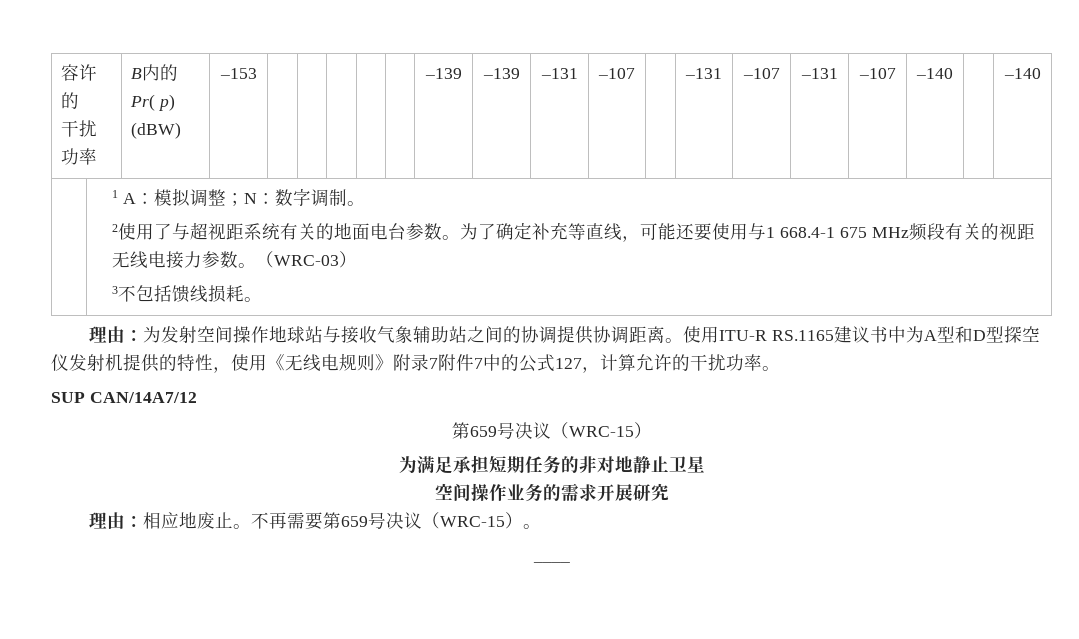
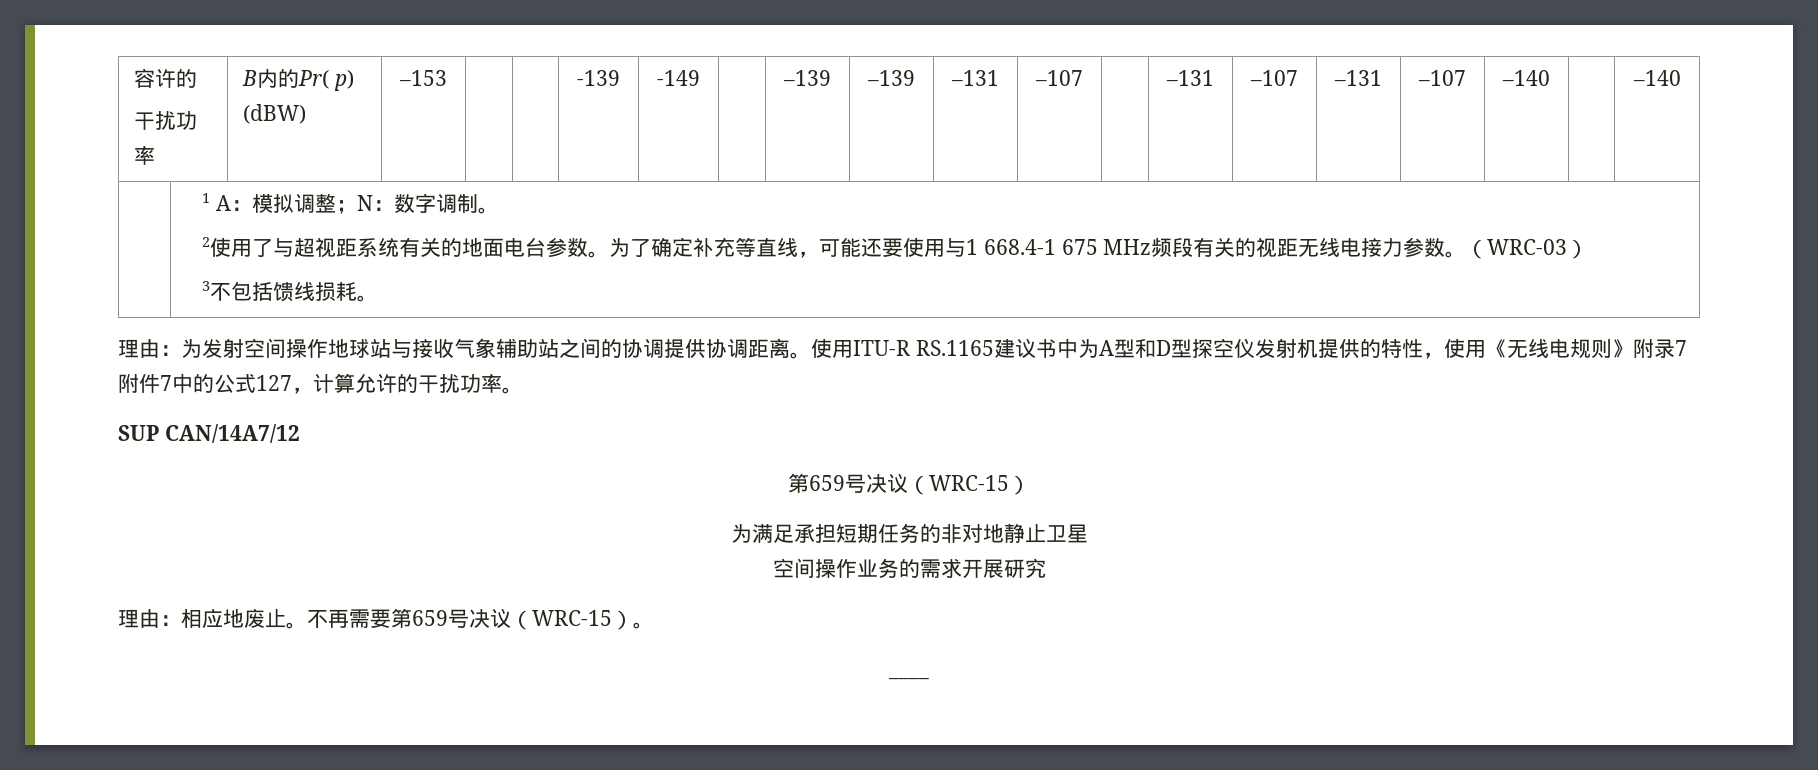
  容许的
- 干扰功率 | B内的Pr( p) (dBW) | –153 | | | | | | –139 | –139 | –131 | –107 | | –131 | –107 | –131 | –107 | –140 | | –140
+ 干扰功率 | B内的Pr( p) (dBW) | –153 | | | -139 | -149 | | –139 | –139 | –131 | –107 | | –131 | –107 | –131 | –107 | –140 | | –140

